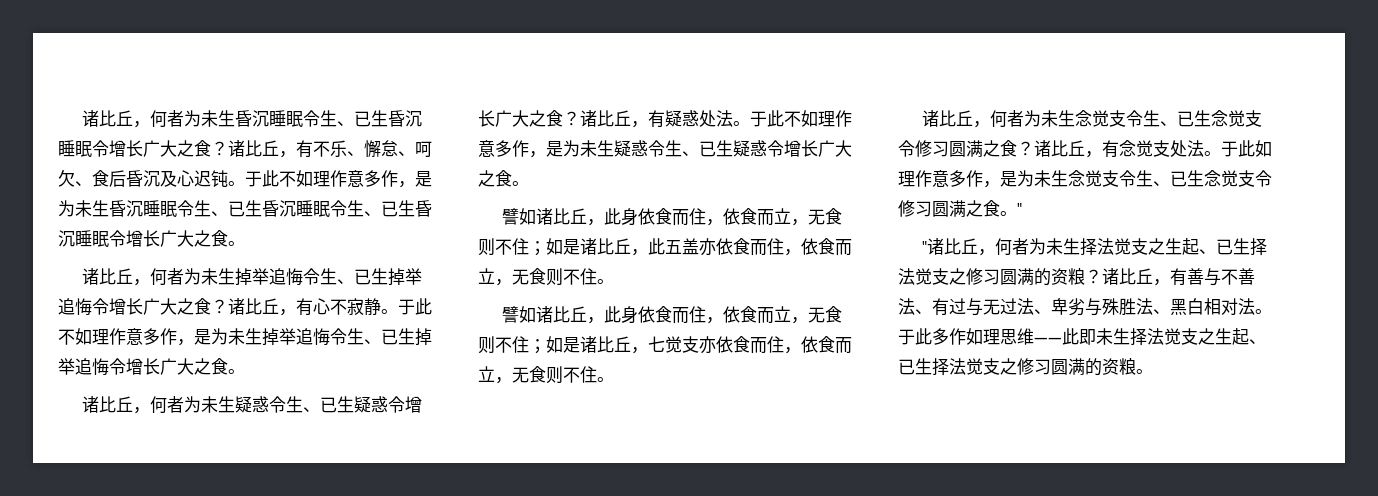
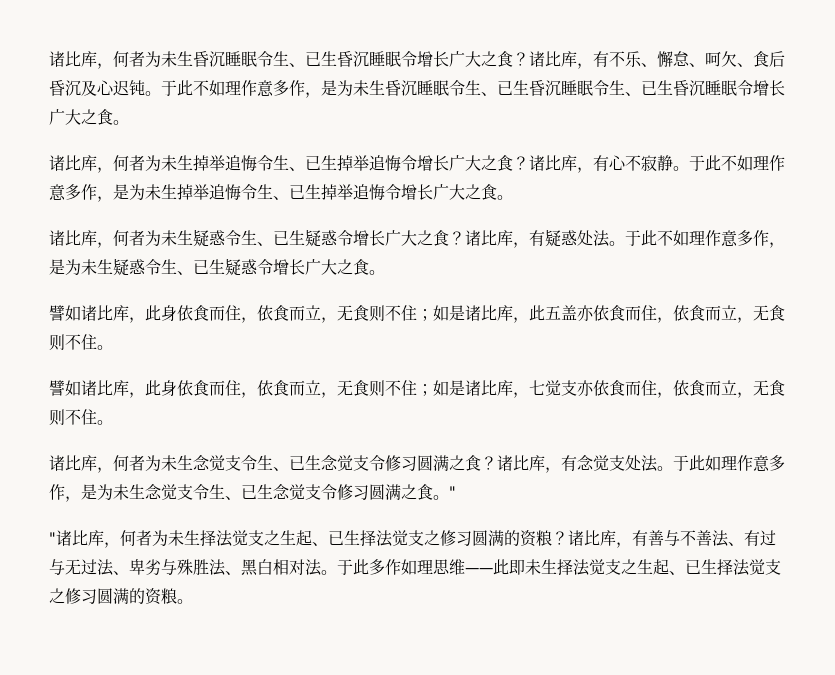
- 诸比丘，何者为未生昏沉睡眠令生、已生昏沉睡眠令增长广大之食？
+ 诸比库，何者为未生昏沉睡眠令生、已生昏沉睡眠令增长广大之食？
- 诸比丘，有不乐、懈怠、呵欠、食后昏沉及心迟钝。
+ 诸比库，有不乐、懈怠、呵欠、食后昏沉及心迟钝。
- 诸比丘，何者为未生掉举追悔令生、已生掉举追悔令增长广大之食？
+ 诸比库，何者为未生掉举追悔令生、已生掉举追悔令增长广大之食？
- 诸比丘，有心不寂静。
+ 诸比库，有心不寂静。
- 诸比丘，何者为未生疑惑令生、已生疑惑令增长广大之食？
+ 诸比库，何者为未生疑惑令生、已生疑惑令增长广大之食？
- 诸比丘，有疑惑处法。
+ 诸比库，有疑惑处法。
- 譬如诸比丘，此身依食而住，依食而立，无食则不住；如是诸比丘，此五盖亦依食而住，依食而立，无食则不住。
+ 譬如诸比库，此身依食而住，依食而立，无食则不住；如是诸比库，此五盖亦依食而住，依食而立，无食则不住。
- 譬如诸比丘，此身依食而住，依食而立，无食则不住；如是诸比丘，七觉支亦依食而住，依食而立，无食则不住。
+ 譬如诸比库，此身依食而住，依食而立，无食则不住；如是诸比库，七觉支亦依食而住，依食而立，无食则不住。
- 诸比丘，何者为未生念觉支令生、已生念觉支令修习圆满之食？
+ 诸比库，何者为未生念觉支令生、已生念觉支令修习圆满之食？
- 诸比丘，有念觉支处法。
+ 诸比库，有念觉支处法。
- "诸比丘，何者为未生择法觉支之生起、已生择法觉支之修习圆满的资粮？
+ "诸比库，何者为未生择法觉支之生起、已生择法觉支之修习圆满的资粮？
- 诸比丘，有善与不善法、有过与无过法、卑劣与殊胜法、黑白相对法。
+ 诸比库，有善与不善法、有过与无过法、卑劣与殊胜法、黑白相对法。

